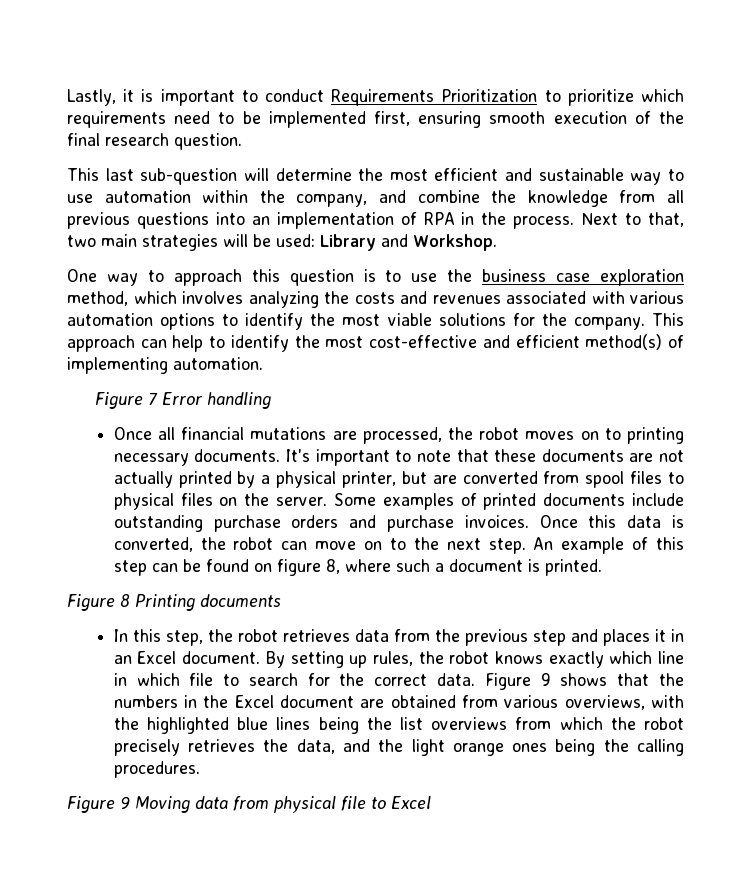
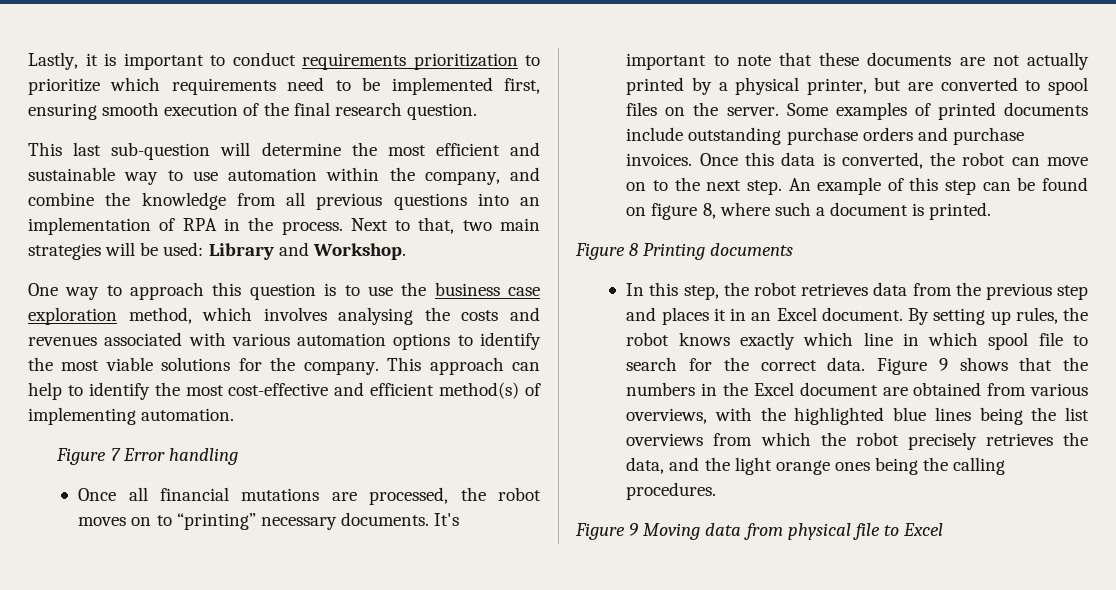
- Lastly, it is important to conduct Requirements Prioritization to prioritize which requirements need to be implemented first, ensuring smooth execution of the final research question.
+ Lastly, it is important to conduct requirements prioritization to prioritize which requirements need to be implemented first, ensuring smooth execution of the final research question.
- One way to approach this question is to use the business case exploration method, which involves analyzing the costs and revenues associated with various automation options to identify the most viable solutions for the company.
+ One way to approach this question is to use the business case exploration method, which involves analysing the costs and revenues associated with various automation options to identify the most viable solutions for the company.
- Once all financial mutations are processed, the robot moves on to printing necessary documents.
+ Once all financial mutations are processed, the robot moves on to “printing” necessary documents.
- It's important to note that these documents are not actually printed by a physical printer, but are converted from spool files to physical files on the server.
+ It's important to note that these documents are not actually printed by a physical printer, but are converted to spool files on the server.
- By setting up rules, the robot knows exactly which line in which file to search for the correct data.
+ By setting up rules, the robot knows exactly which line in which spool file to search for the correct data.

